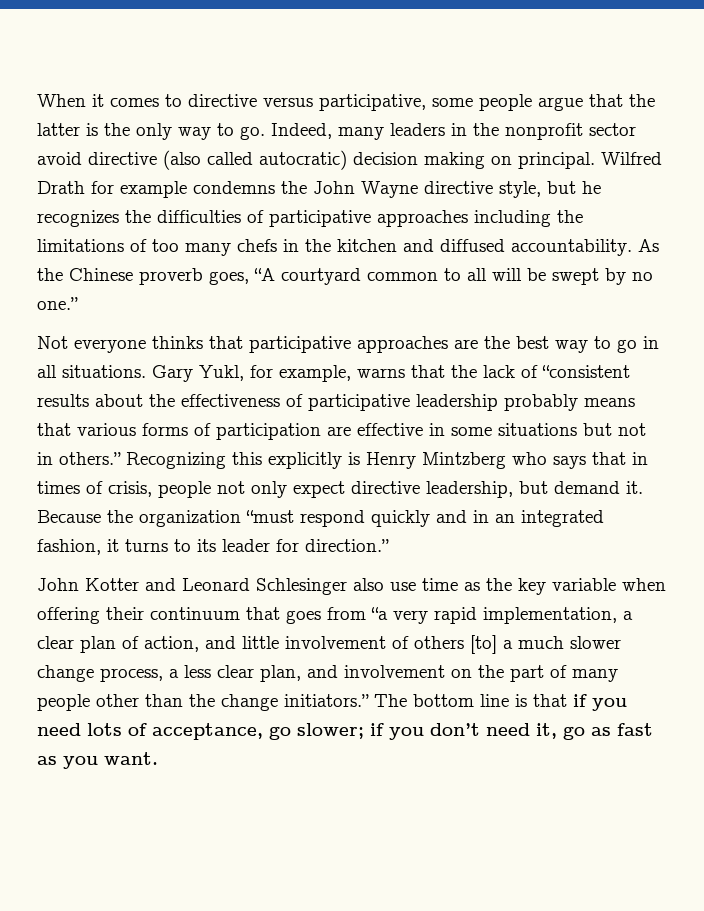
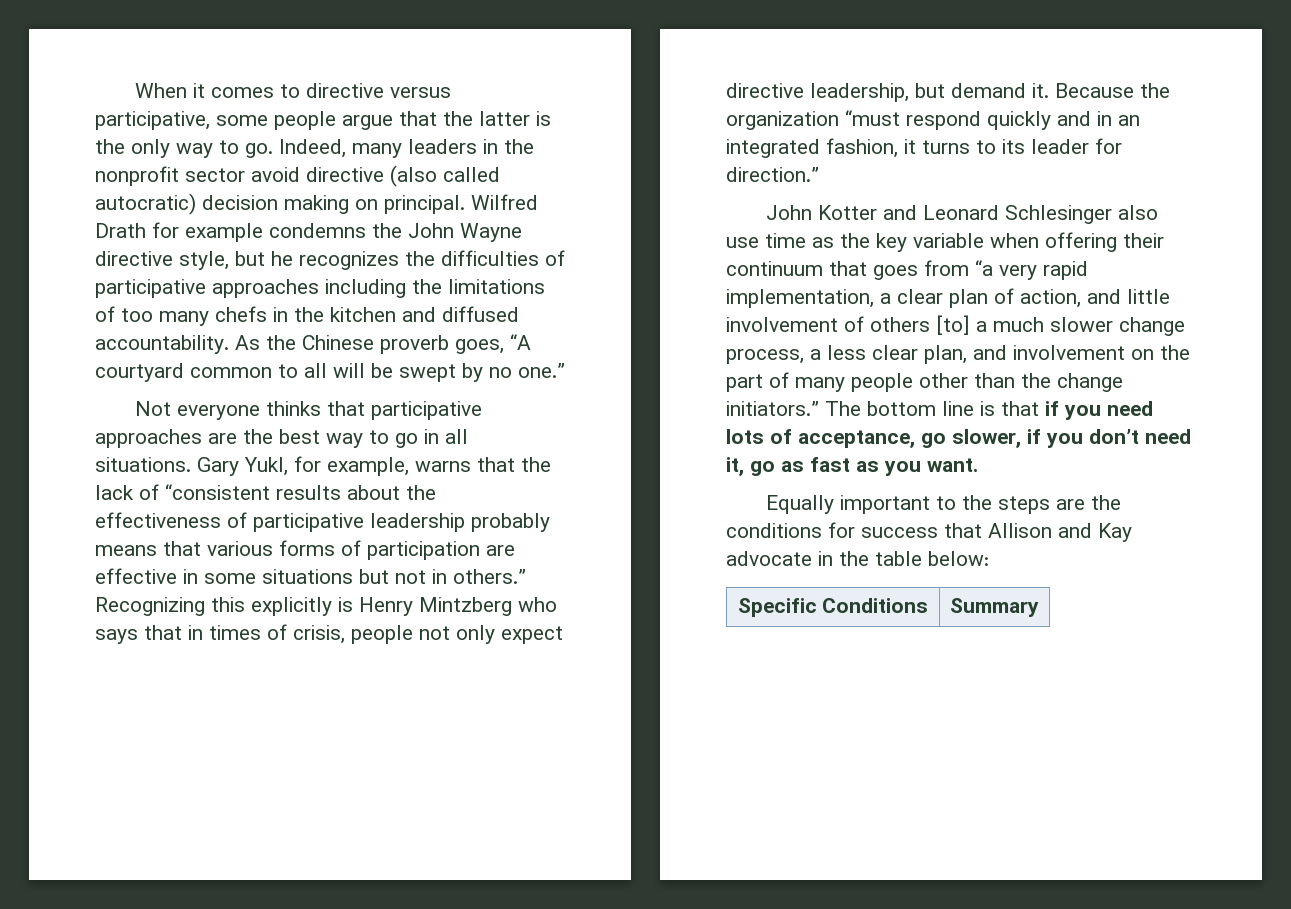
- The bottom line is that if you need lots of acceptance, go slower; if you don’t need it, go as fast as you want.
+ The bottom line is that if you need lots of acceptance, go slower, if you don’t need it, go as fast as you want.
+ Equally important to the steps are the conditions for success that Allison and Kay advocate in the table below:
+ Specific Conditions | Summary

